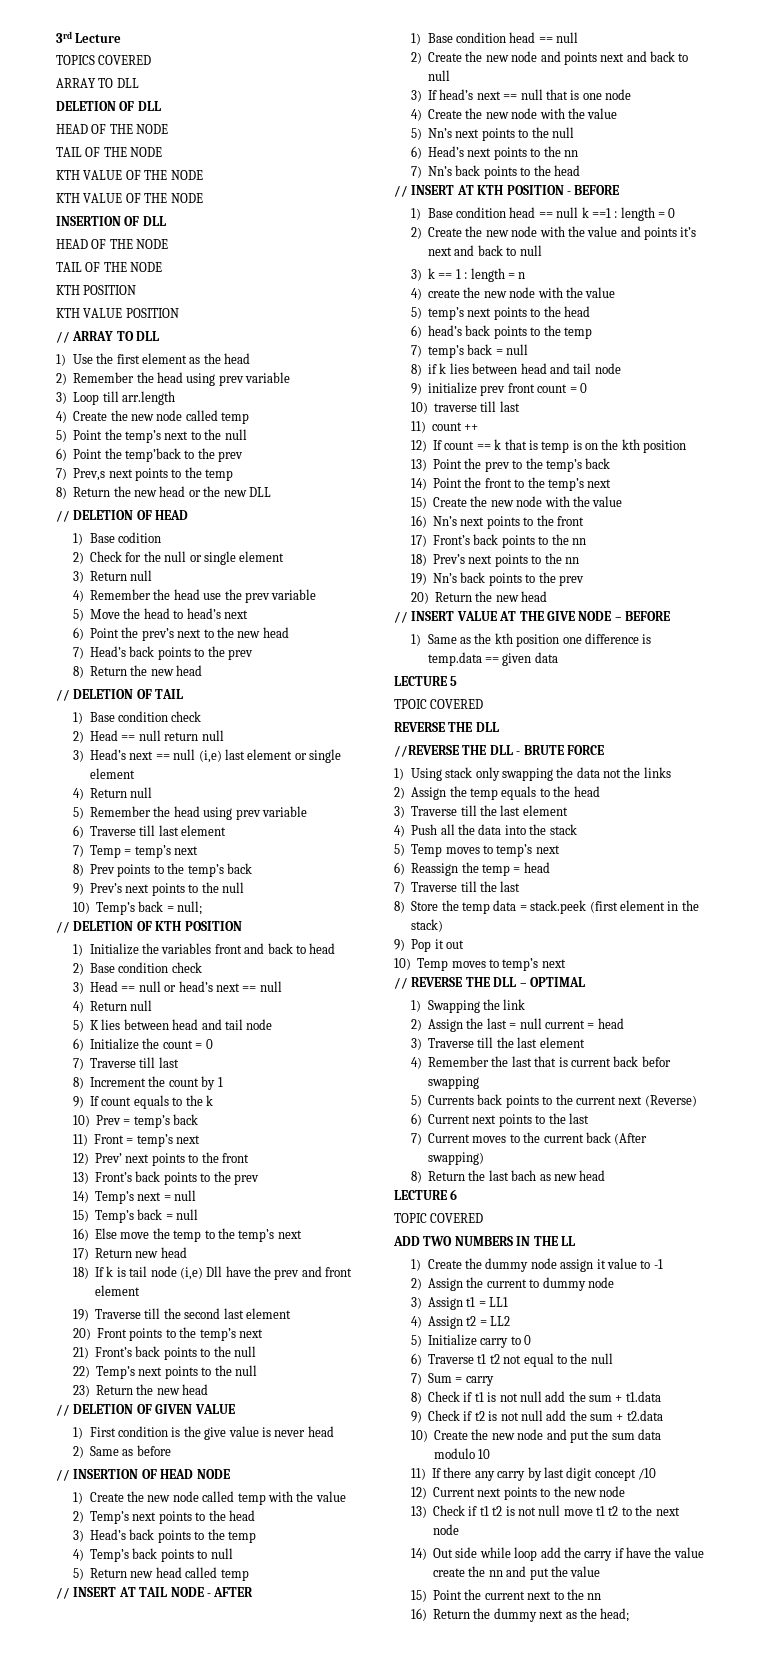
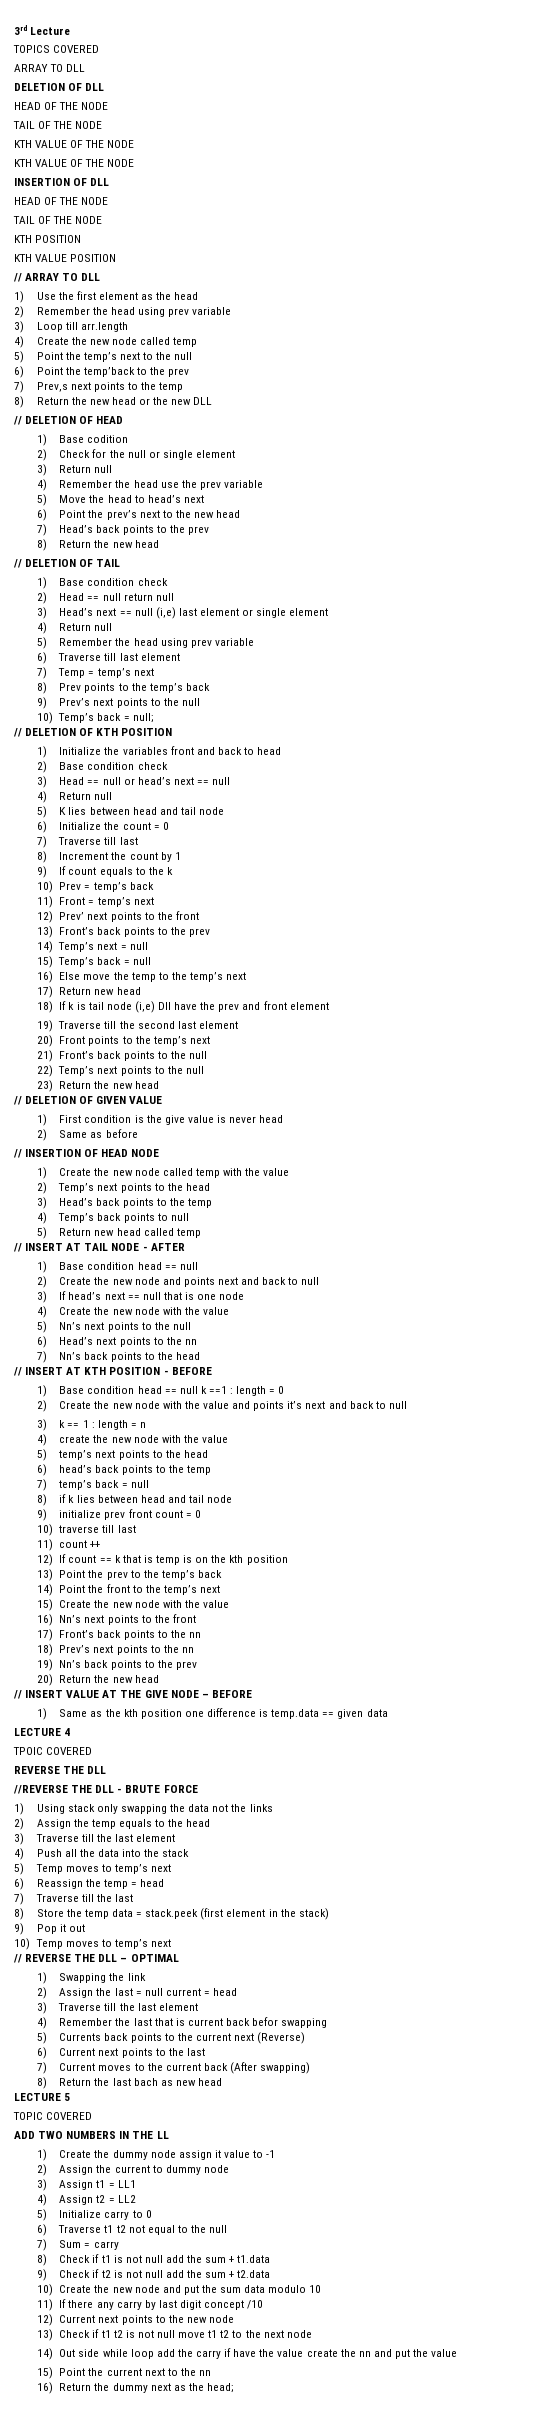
- LECTURE 5
+ LECTURE 4
- LECTURE 6
+ LECTURE 5

